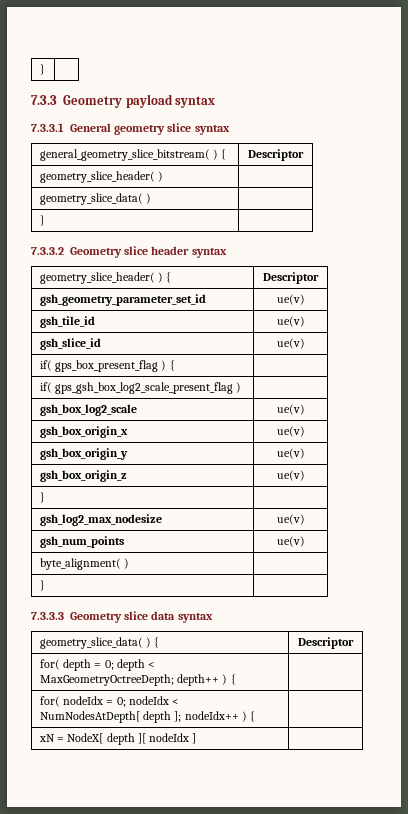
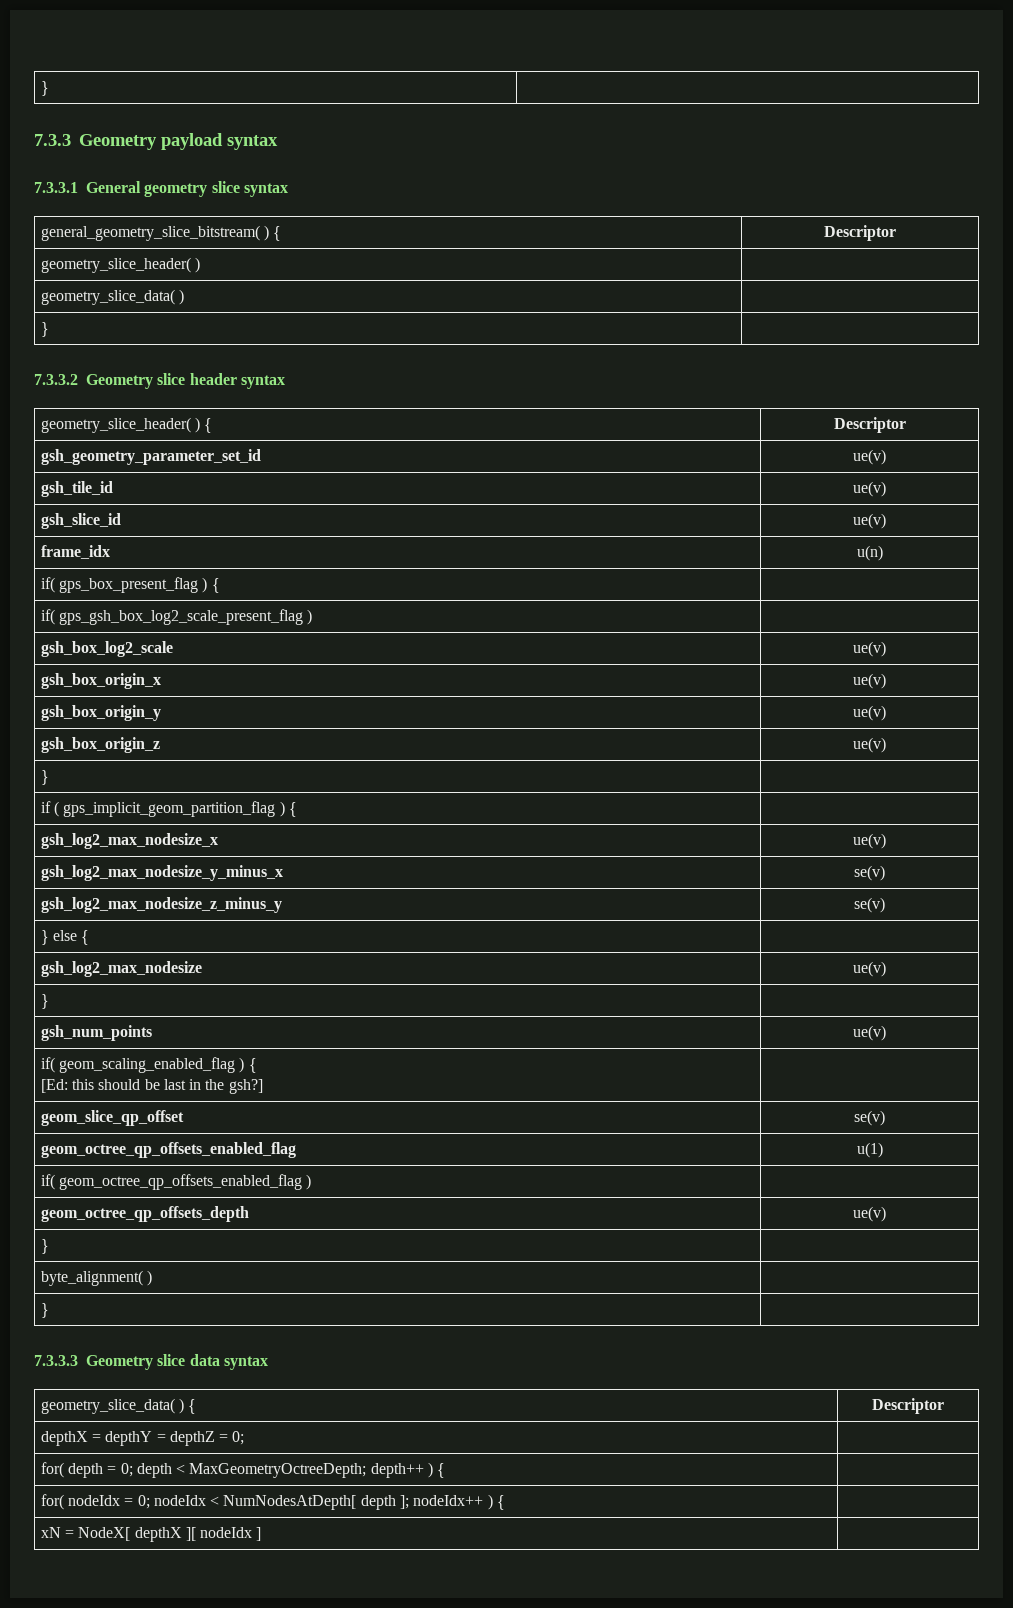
+ frame_idx | u(n)
+ if ( gps_implicit_geom_partition_flag ) { |
+ gsh_log2_max_nodesize_x | ue(v)
+ gsh_log2_max_nodesize_y_minus_x | se(v)
+ gsh_log2_max_nodesize_z_minus_y | se(v)
+ } else { |
  gsh_log2_max_nodesize | ue(v)
+ } |
+ if( geom_scaling_enabled_flag ) {
+ [Ed: this should be last in the gsh?] |
+ geom_slice_qp_offset | se(v)
+ geom_octree_qp_offsets_enabled_flag | u(1)
+ if( geom_octree_qp_offsets_enabled_flag ) |
+ geom_octree_qp_offsets_depth | ue(v)
+ } |
+ depthX = depthY = depthZ = 0; |
- xN = NodeX[ depth ][ nodeIdx ] |
+ xN = NodeX[ depthX ][ nodeIdx ] |

